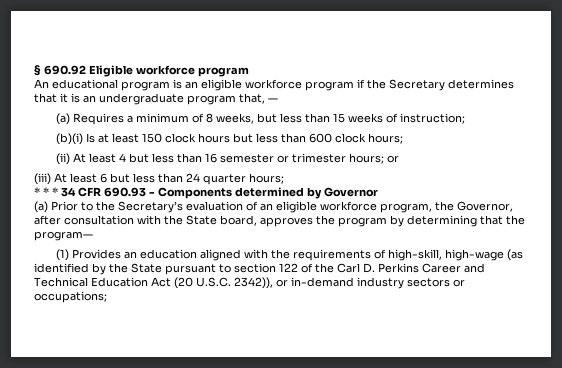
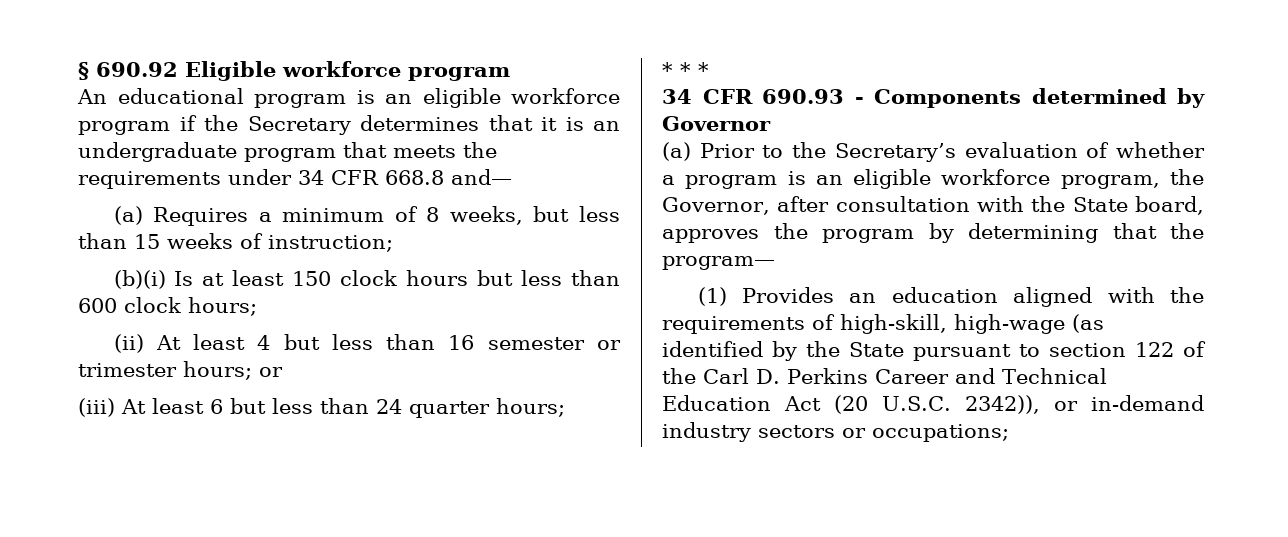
- An educational program is an eligible workforce program if the Secretary determines that it is an undergraduate program that, —
+ An educational program is an eligible workforce program if the Secretary determines that it is an undergraduate program that meets the requirements under 34 CFR 668.8 and—
- * * * 34 CFR 690.93 - Components determined by Governor
+ * * *
+ 34 CFR 690.93 - Components determined by Governor
- (a) Prior to the Secretary’s evaluation of an eligible workforce program, the Governor, after consultation with the State board, approves the program by determining that the program—
+ (a) Prior to the Secretary’s evaluation of whether a program is an eligible workforce program, the Governor, after consultation with the State board, approves the program by determining that the program—

